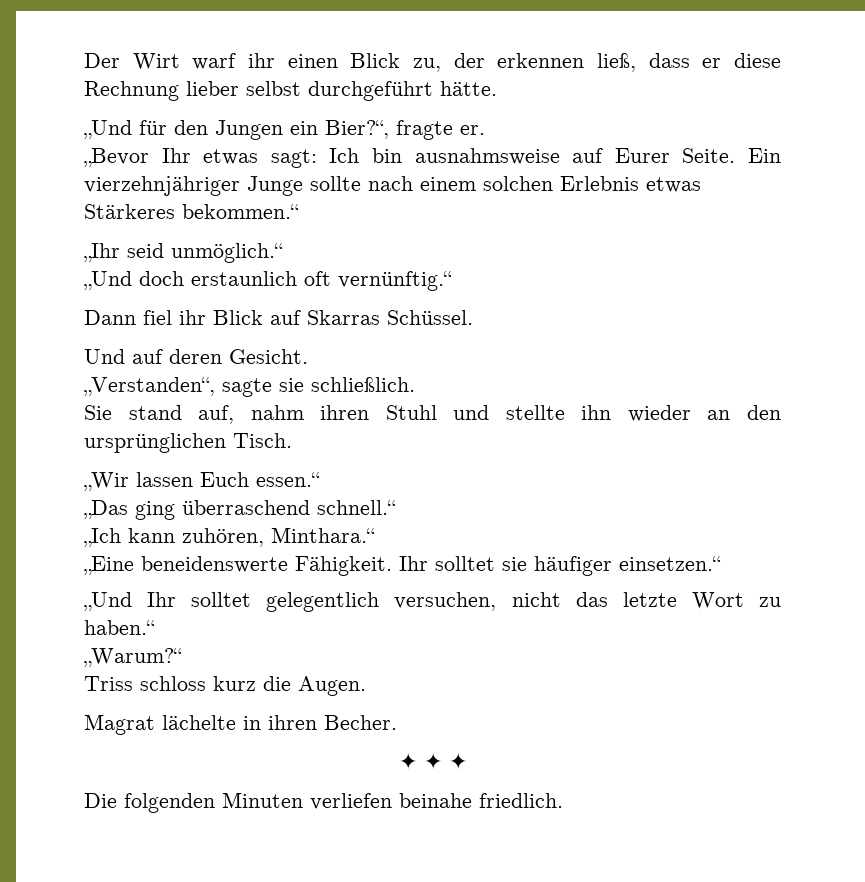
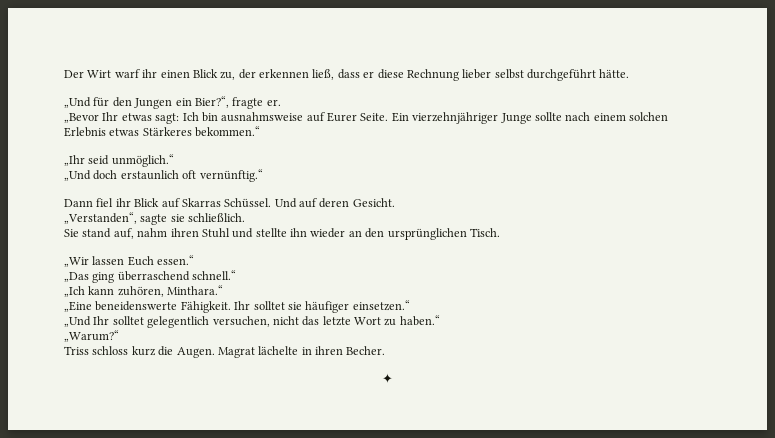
- Dann fiel ihr Blick auf Skarras Schüssel.
- Und auf deren Gesicht.
+ Dann fiel ihr Blick auf Skarras Schüssel. Und auf deren Gesicht.
- Triss schloss kurz die Augen.
- Magrat lächelte in ihren Becher.
+ Triss schloss kurz die Augen. Magrat lächelte in ihren Becher.
- ✦ ✦ ✦
- Die folgenden Minuten verliefen beinahe friedlich.
+ ✦

